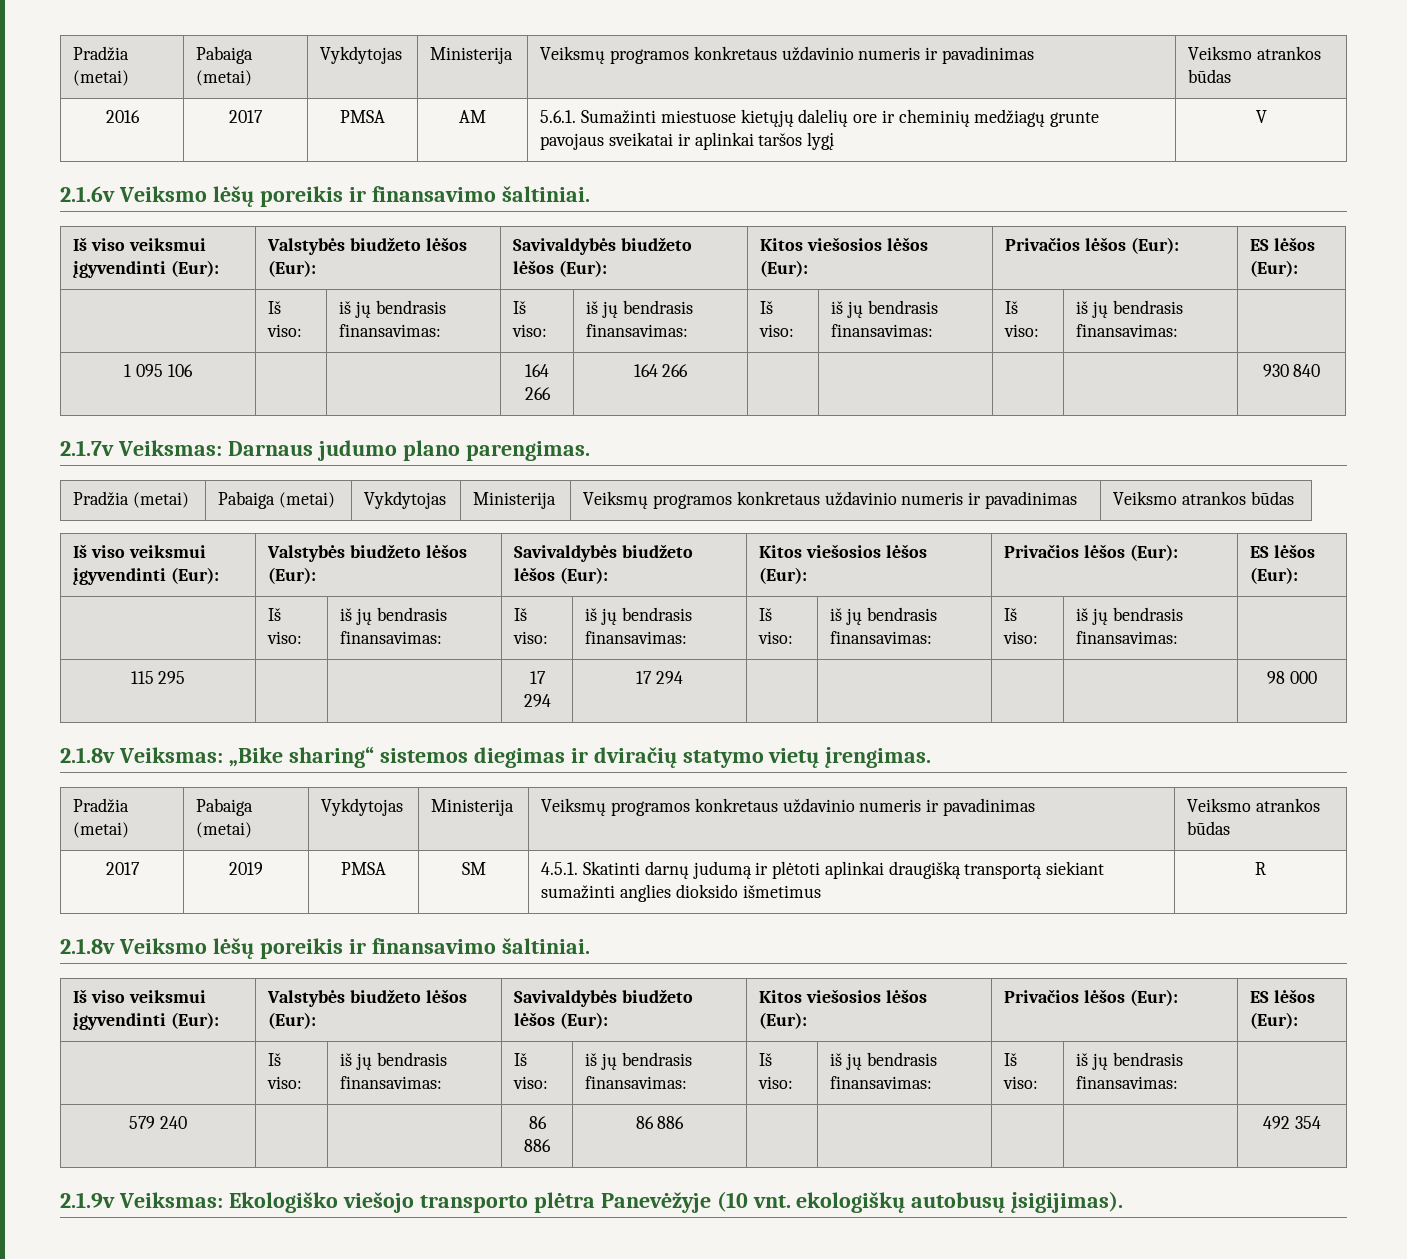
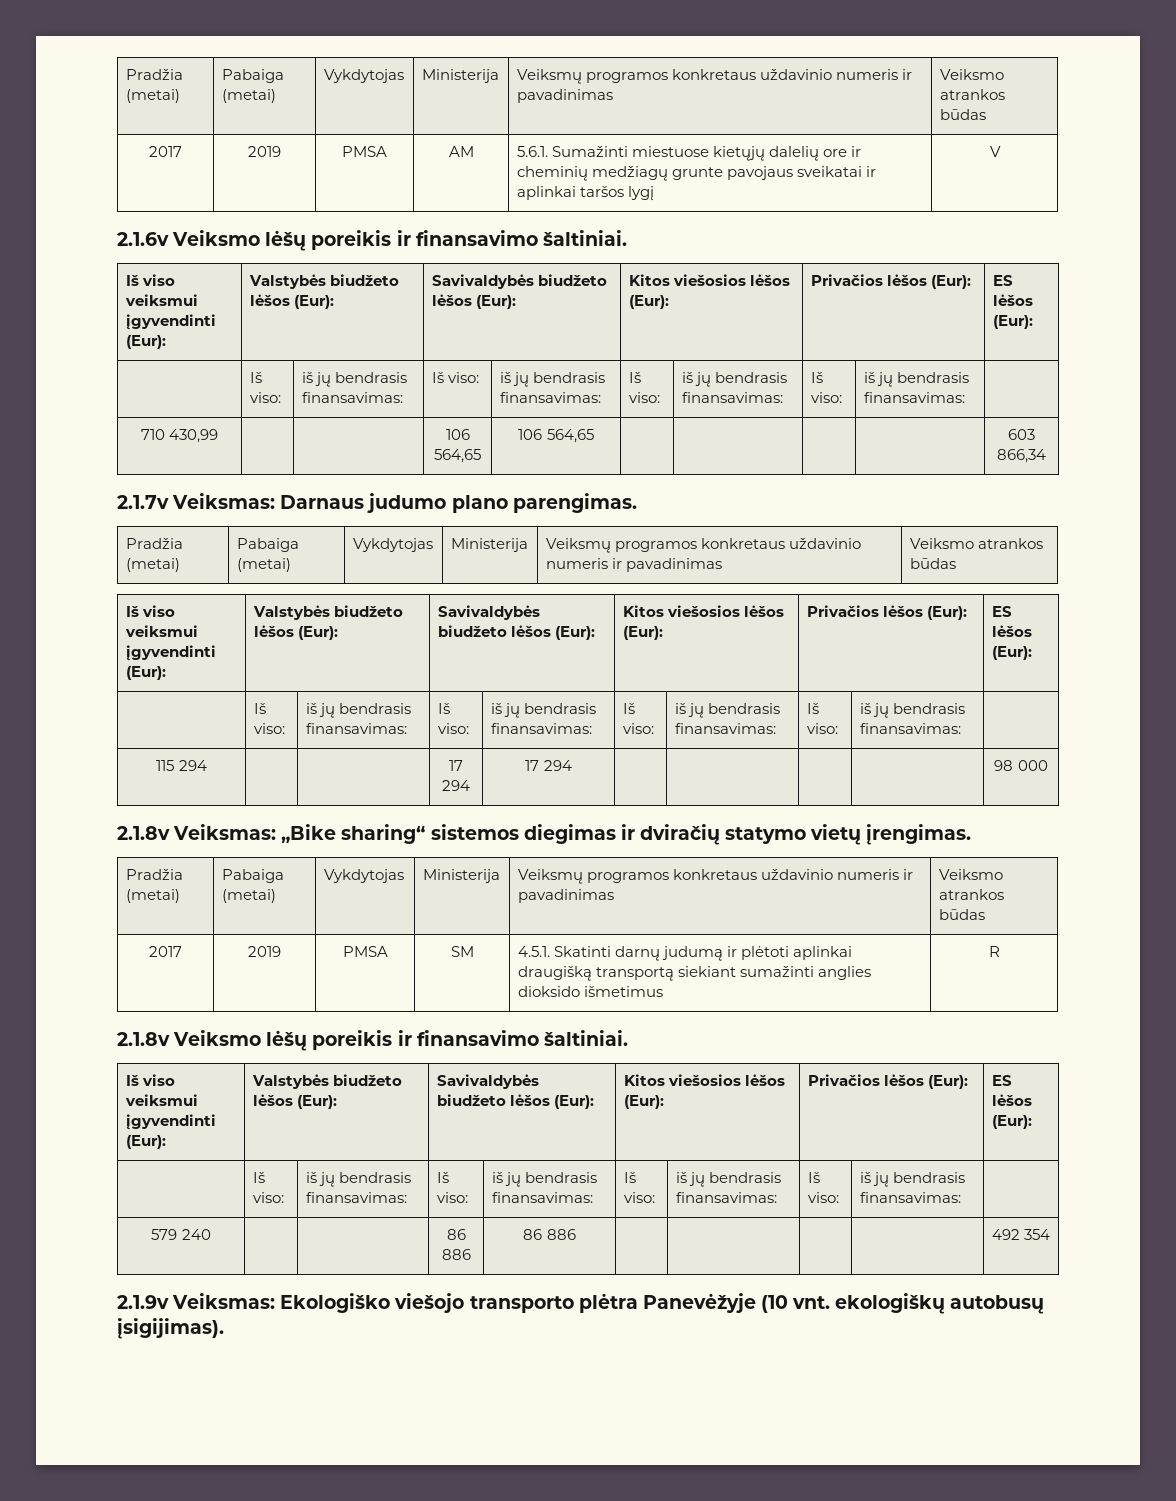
- 2016 | 2017 | PMSA | AM | 5.6.1. Sumažinti miestuose kietųjų dalelių ore ir cheminių medžiagų grunte pavojaus sveikatai ir aplinkai taršos lygį | V
+ 2017 | 2019 | PMSA | AM | 5.6.1. Sumažinti miestuose kietųjų dalelių ore ir cheminių medžiagų grunte pavojaus sveikatai ir aplinkai taršos lygį | V
- 1 095 106 | | | 164 266 | 164 266 | | | | | 930 840
+ 710 430,99 | | | 106 564,65 | 106 564,65 | | | | | 603 866,34
- 115 295 | | | 17 294 | 17 294 | | | | | 98 000
+ 115 294 | | | 17 294 | 17 294 | | | | | 98 000

